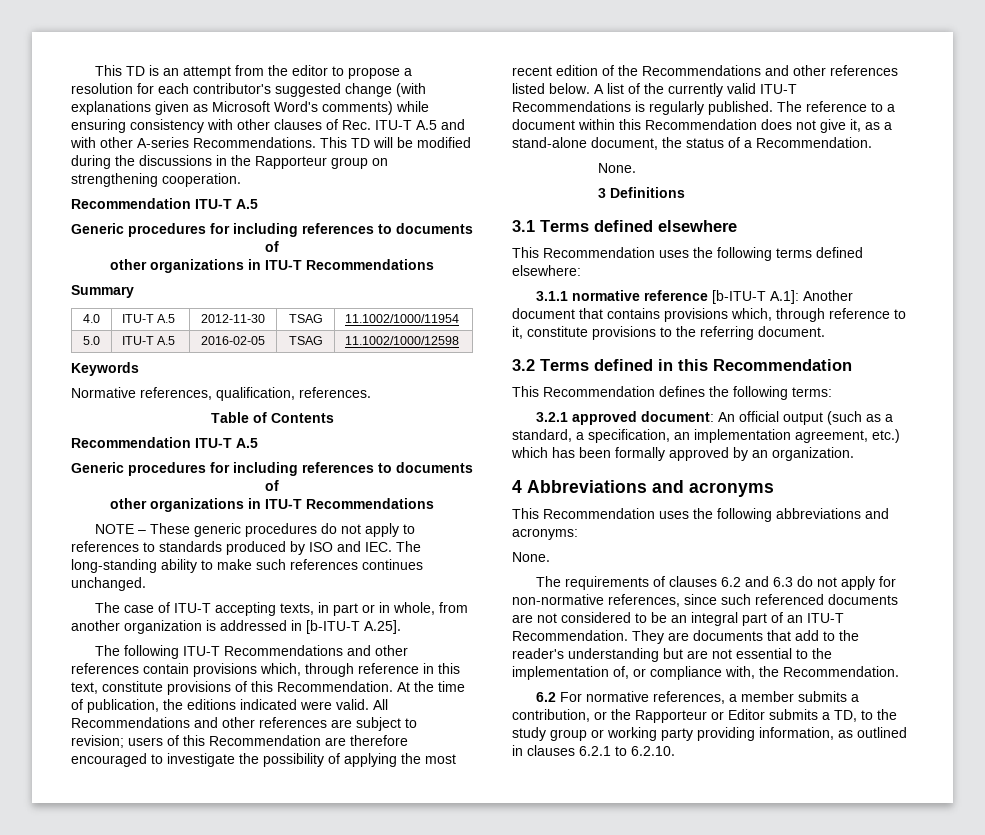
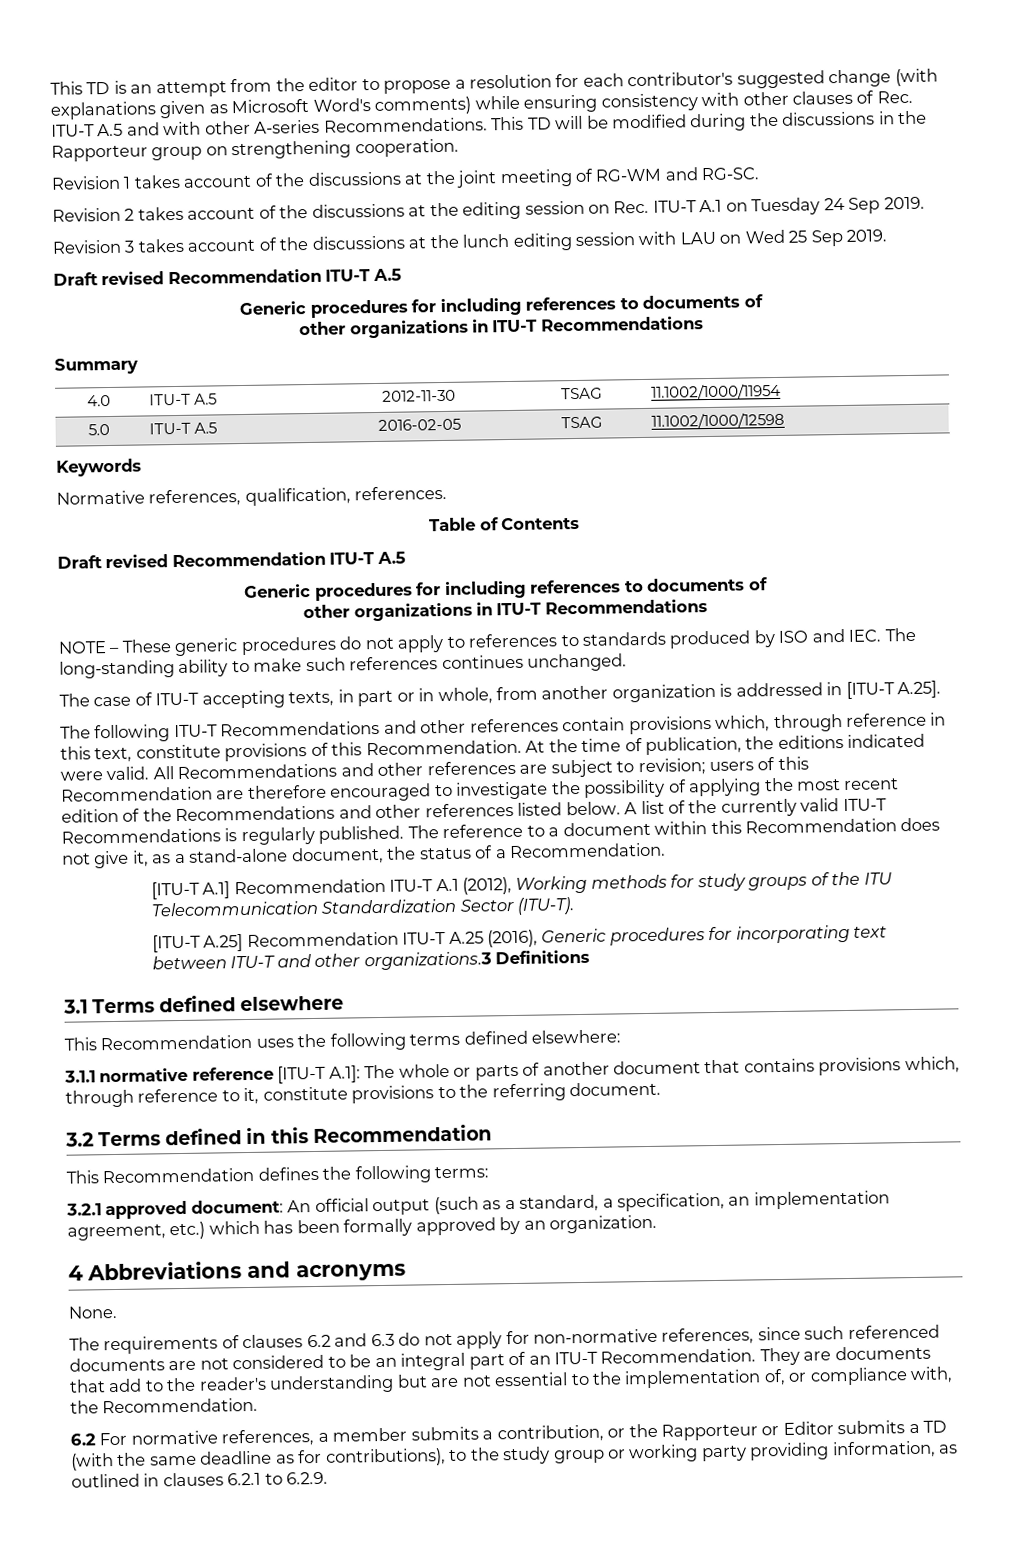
  This TD will be modified during the discussions in the Rapporteur group on strengthening cooperation.
- Recommendation ITU-T A.5
+ Revision 1 takes account of the discussions at the joint meeting of RG-WM and RG-SC.
+ Revision 2 takes account of the discussions at the editing session on Rec. ITU-T A.1 on Tuesday 24 Sep 2019.
+ Revision 3 takes account of the discussions at the lunch editing session with LAU on Wed 25 Sep 2019.
+ Draft revised Recommendation ITU-T A.5
  Table of Contents
- Recommendation ITU-T A.5
+ Draft revised Recommendation ITU-T A.5
- The case of ITU-T accepting texts, in part or in whole, from another organization is addressed in [b-ITU-T A.25].
+ The case of ITU-T accepting texts, in part or in whole, from another organization is addressed in [ITU-T A.25].
  The reference to a document within this Recommendation does not give it, as a stand-alone document, the status of a Recommendation.
- None.
- 3 Definitions
+ [ITU-T A.1] Recommendation ITU-T A.1 (2012), Working methods for study groups of the ITU Telecommunication Standardization Sector (ITU-T).
+ [ITU-T A.25] Recommendation ITU-T A.25 (2016), Generic procedures for incorporating text between ITU-T and other organizations.3 Definitions
- 3.1.1 normative reference [b-ITU-T A.1]: Another document that contains provisions which, through reference to it, constitute provisions to the referring document.
+ 3.1.1 normative reference [ITU-T A.1]: The whole or parts of another document that contains provisions which, through reference to it, constitute provisions to the referring document.
- This Recommendation uses the following abbreviations and acronyms:
- 6.2 For normative references, a member submits a contribution, or the Rapporteur or Editor submits a TD, to the study group or working party providing information, as outlined in clauses 6.2.1 to 6.2.10.
+ 6.2 For normative references, a member submits a contribution, or the Rapporteur or Editor submits a TD (with the same deadline as for contributions), to the study group or working party providing information, as outlined in clauses 6.2.1 to 6.2.9.

